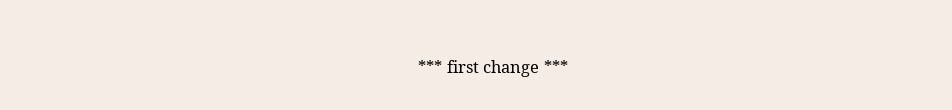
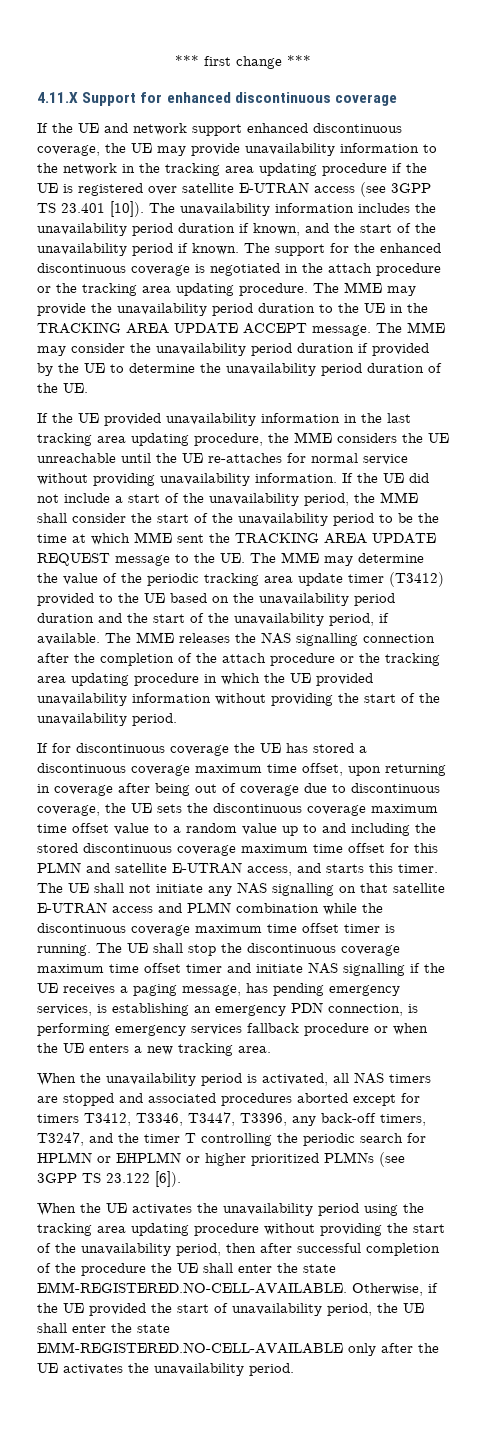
+ 4.11.X Support for enhanced discontinuous coverage
+ If the UE and network support enhanced discontinuous coverage, the UE may provide unavailability information to the network in the tracking area updating procedure if the UE is registered over satellite E-UTRAN access (see 3GPP TS 23.401 [10]). The unavailability information includes the unavailability period duration if known, and the start of the unavailability period if known. The support for the enhanced discontinuous coverage is negotiated in the attach procedure or the tracking area updating procedure. The MME may provide the unavailability period duration to the UE in the TRACKING AREA UPDATE ACCEPT message. The MME may consider the unavailability period duration if provided by the UE to determine the unavailability period duration of the UE.
+ If the UE provided unavailability information in the last tracking area updating procedure, the MME considers the UE unreachable until the UE re-attaches for normal service without providing unavailability information. If the UE did not include a start of the unavailability period, the MME shall consider the start of the unavailability period to be the time at which MME sent the TRACKING AREA UPDATE REQUEST message to the UE. The MME may determine the value of the periodic tracking area update timer (T3412) provided to the UE based on the unavailability period duration and the start of the unavailability period, if available. The MME releases the NAS signalling connection after the completion of the attach procedure or the tracking area updating procedure in which the UE provided unavailability information without providing the start of the unavailability period.
+ If for discontinuous coverage the UE has stored a discontinuous coverage maximum time offset, upon returning in coverage after being out of coverage due to discontinuous coverage, the UE sets the discontinuous coverage maximum time offset value to a random value up to and including the stored discontinuous coverage maximum time offset for this PLMN and satellite E-UTRAN access, and starts this timer. The UE shall not initiate any NAS signalling on that satellite E-UTRAN access and PLMN combination while the discontinuous coverage maximum time offset timer is running. The UE shall stop the discontinuous coverage maximum time offset timer and initiate NAS signalling if the UE receives a paging message, has pending emergency services, is establishing an emergency PDN connection, is performing emergency services fallback procedure or when the UE enters a new tracking area.
+ When the unavailability period is activated, all NAS timers are stopped and associated procedures aborted except for timers T3412, T3346, T3447, T3396, any back-off timers, T3247, and the timer T controlling the periodic search for HPLMN or EHPLMN or higher prioritized PLMNs (see 3GPP TS 23.122 [6]).
+ When the UE activates the unavailability period using the tracking area updating procedure without providing the start of the unavailability period, then after successful completion of the procedure the UE shall enter the state EMM-REGISTERED.NO-CELL-AVAILABLE. Otherwise, if the UE provided the start of unavailability period, the UE shall enter the state EMM-REGISTERED.NO-CELL-AVAILABLE only after the UE activates the unavailability period.

